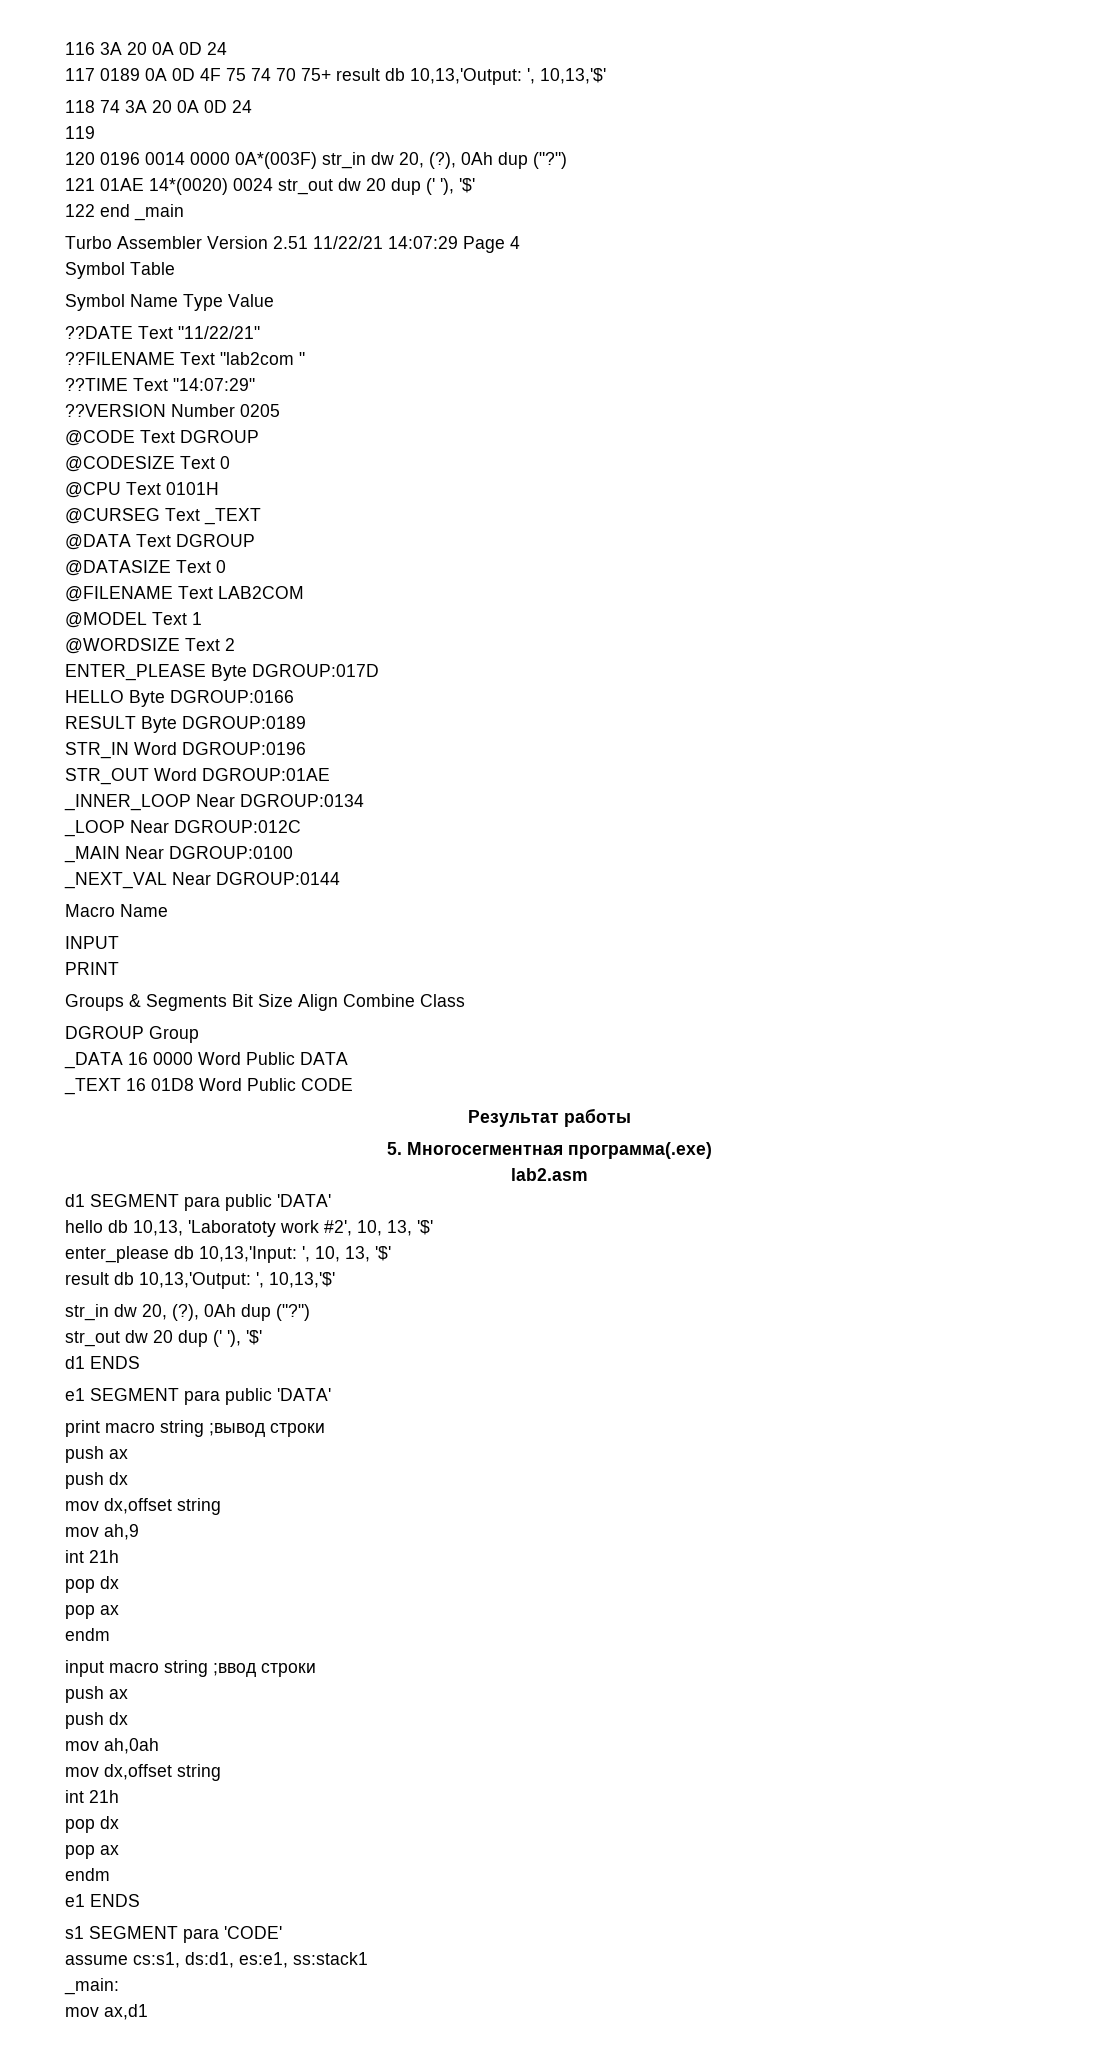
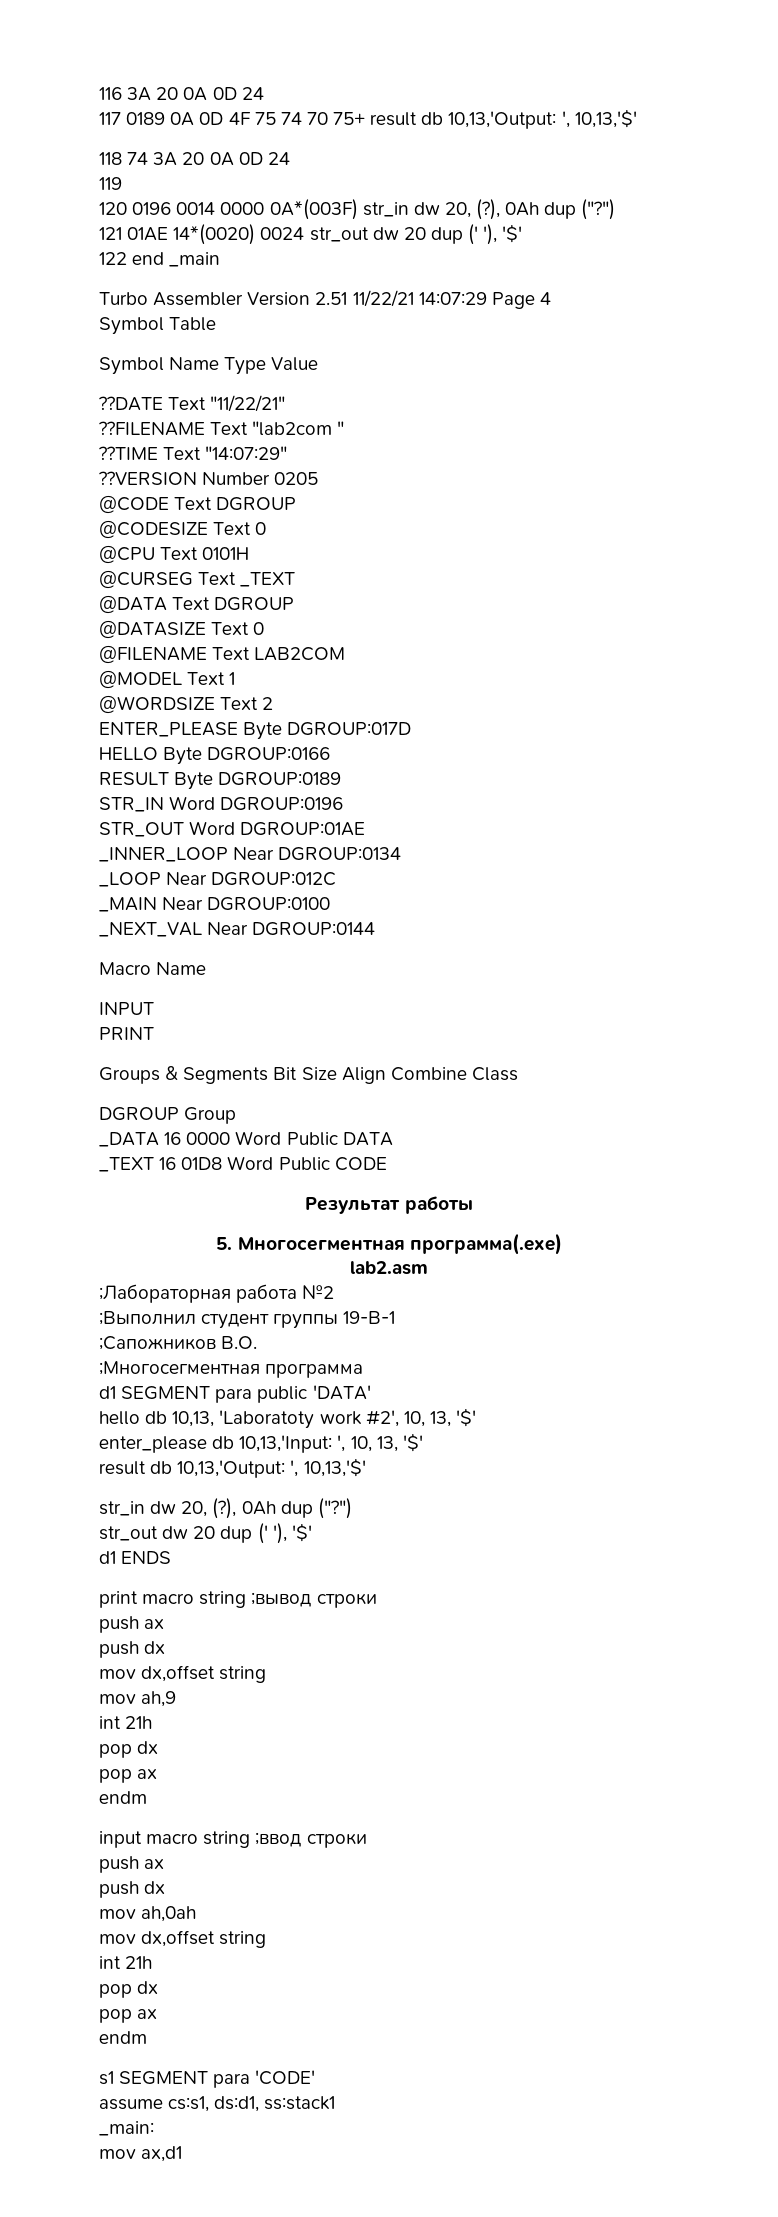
+ ;Лабораторная работа №2
+ ;Выполнил студент группы 19-В-1
+ ;Сапожников В.О.
+ ;Многосегментная программа
- e1 SEGMENT para public 'DATA'
- e1 ENDS
- assume cs:s1, ds:d1, es:e1, ss:stack1
+ assume cs:s1, ds:d1, ss:stack1

